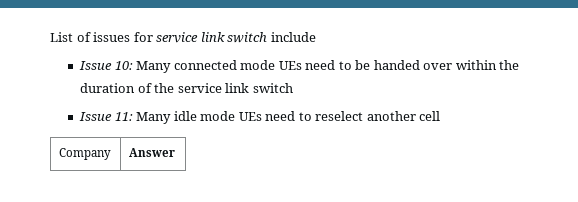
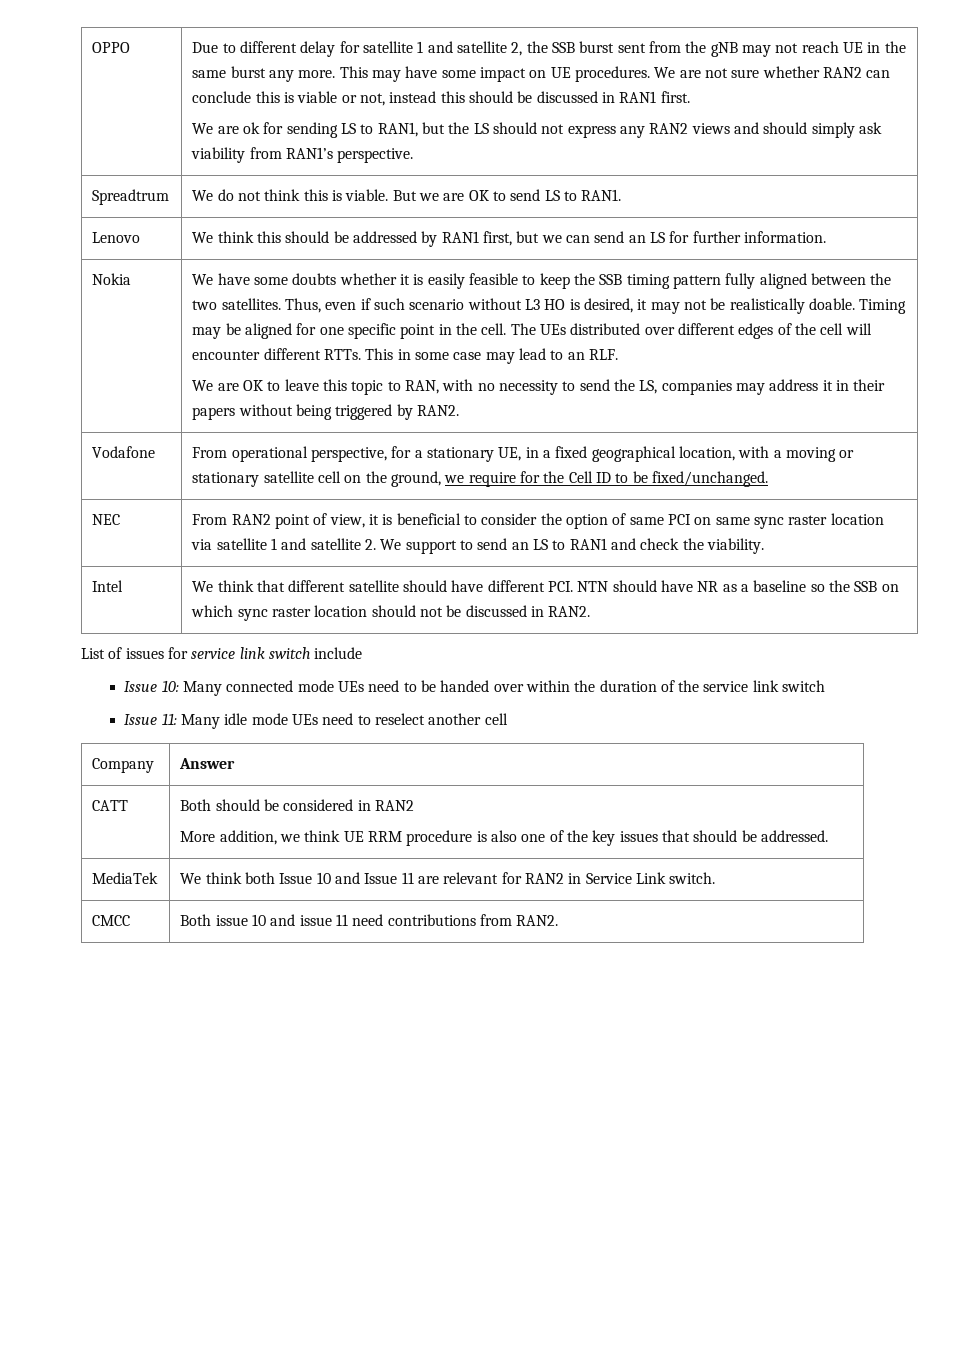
+ OPPO | Due to different delay for satellite 1 and satellite 2, the SSB burst sent from the gNB may not reach UE in the same burst any more. This may have some impact on UE procedures. We are not sure whether RAN2 can conclude this is viable or not, instead this should be discussed in RAN1 first.
+ We are ok for sending LS to RAN1, but the LS should not express any RAN2 views and should simply ask viability from RAN1’s perspective.
+ Spreadtrum | We do not think this is viable. But we are OK to send LS to RAN1.
+ Lenovo | We think this should be addressed by RAN1 first, but we can send an LS for further information.
+ Nokia | We have some doubts whether it is easily feasible to keep the SSB timing pattern fully aligned between the two satellites. Thus, even if such scenario without L3 HO is desired, it may not be realistically doable. Timing may be aligned for one specific point in the cell. The UEs distributed over different edges of the cell will encounter different RTTs. This in some case may lead to an RLF.
+ We are OK to leave this topic to RAN, with no necessity to send the LS, companies may address it in their papers without being triggered by RAN2.
+ Vodafone | From operational perspective, for a stationary UE, in a fixed geographical location, with a moving or stationary satellite cell on the ground, we require for the Cell ID to be fixed/unchanged.
+ NEC | From RAN2 point of view, it is beneficial to consider the option of same PCI on same sync raster location via satellite 1 and satellite 2. We support to send an LS to RAN1 and check the viability.
+ Intel | We think that different satellite should have different PCI. NTN should have NR as a baseline so the SSB on which sync raster location should not be discussed in RAN2.
+ CATT | Both should be considered in RAN2
+ More addition, we think UE RRM procedure is also one of the key issues that should be addressed.
+ MediaTek | We think both Issue 10 and Issue 11 are relevant for RAN2 in Service Link switch.
+ CMCC | Both issue 10 and issue 11 need contributions from RAN2.

